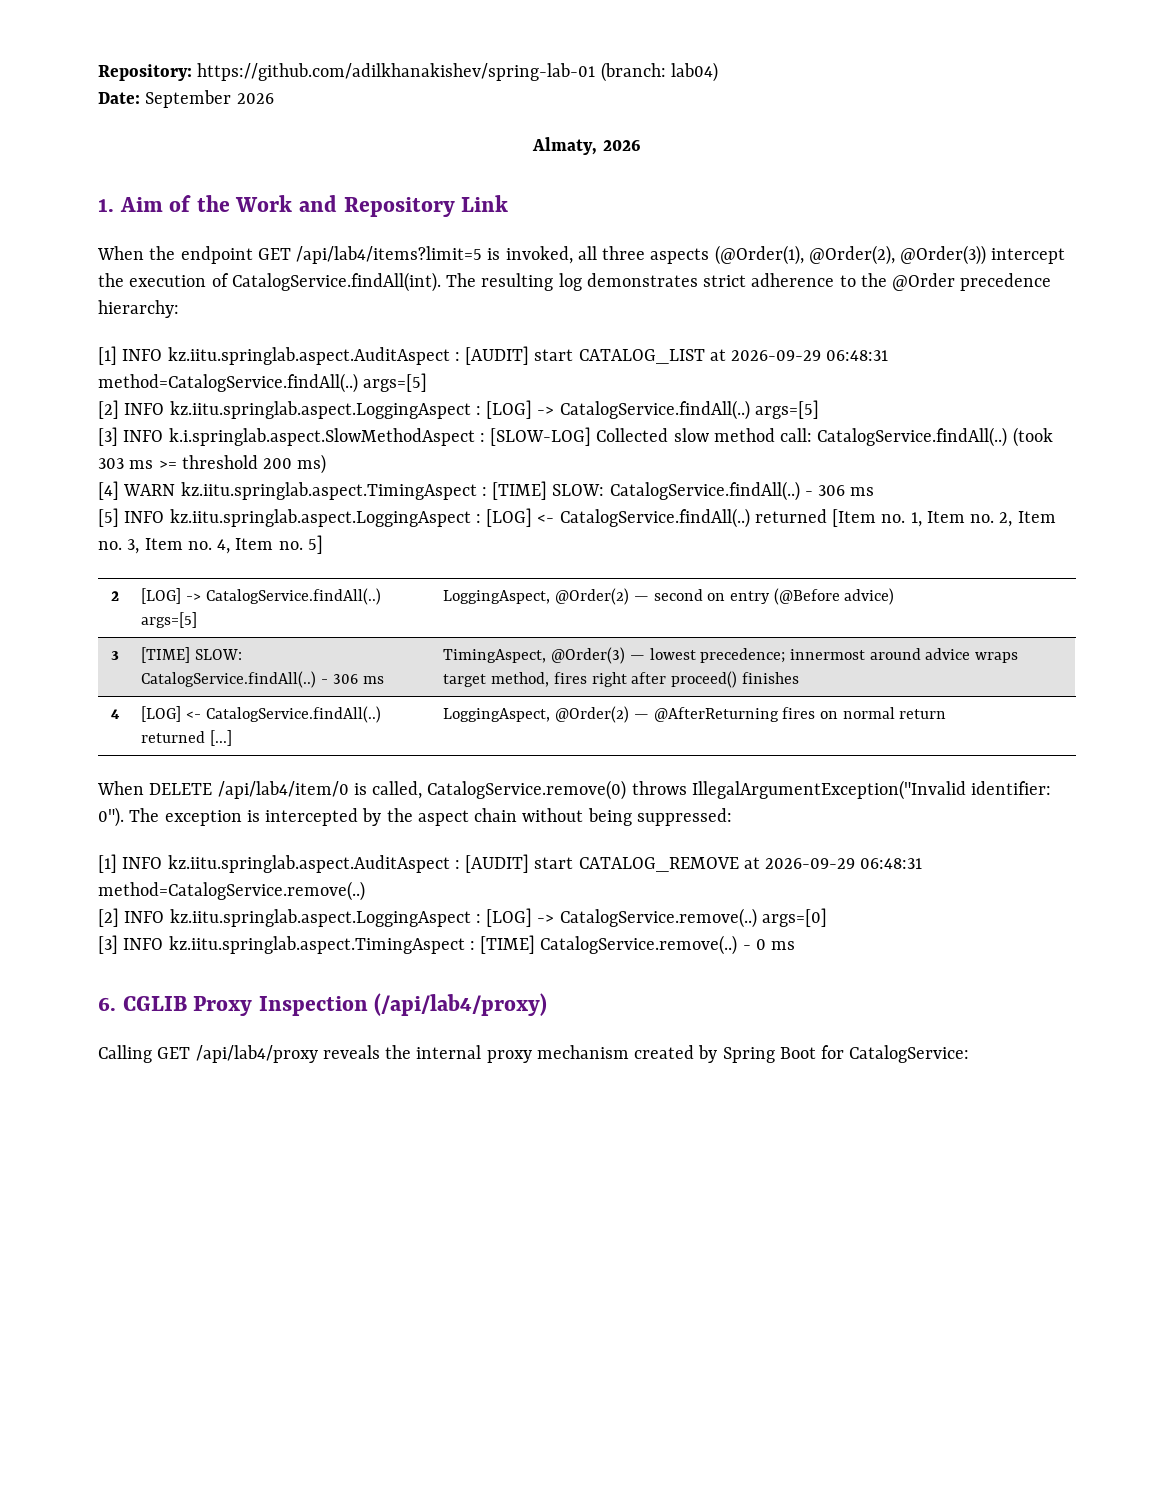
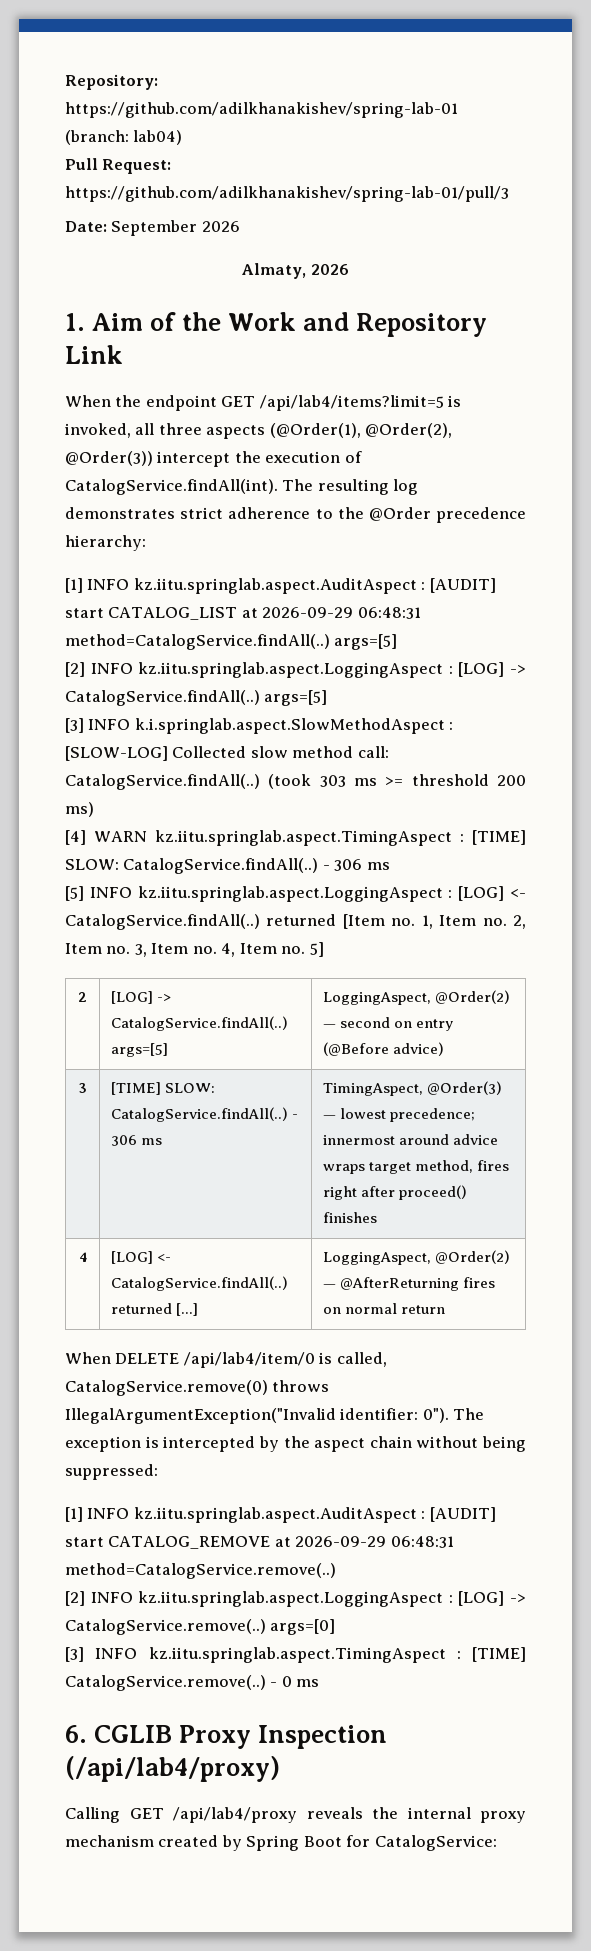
+ Pull Request: https://github.com/adilkhanakishev/spring-lab-01/pull/3

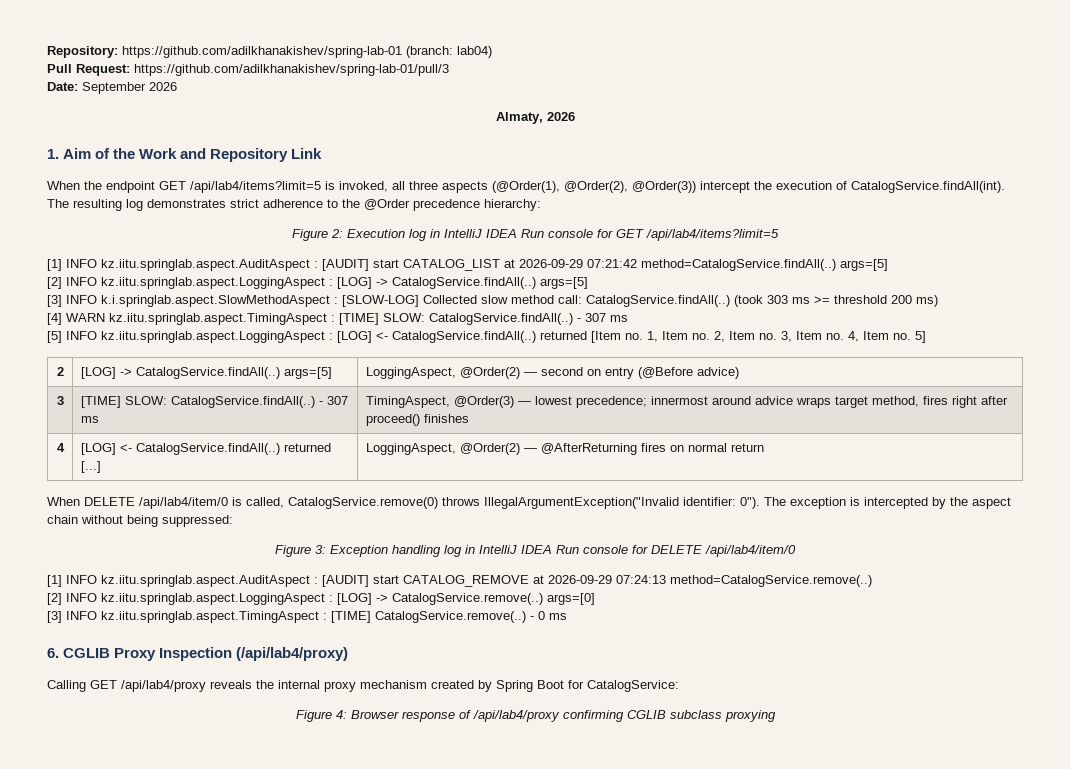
+ Figure 2: Execution log in IntelliJ IDEA Run console for GET /api/lab4/items?limit=5
- [1] INFO kz.iitu.springlab.aspect.AuditAspect : [AUDIT] start CATALOG_LIST at 2026-09-29 06:48:31 method=CatalogService.findAll(..) args=[5]
+ [1] INFO kz.iitu.springlab.aspect.AuditAspect : [AUDIT] start CATALOG_LIST at 2026-09-29 07:21:42 method=CatalogService.findAll(..) args=[5]
- [4] WARN kz.iitu.springlab.aspect.TimingAspect : [TIME] SLOW: CatalogService.findAll(..) - 306 ms
+ [4] WARN kz.iitu.springlab.aspect.TimingAspect : [TIME] SLOW: CatalogService.findAll(..) - 307 ms
- 3 | [TIME] SLOW: CatalogService.findAll(..) - 306 ms | TimingAspect, @Order(3) — lowest precedence; innermost around advice wraps target method, fires right after proceed() finishes
+ 3 | [TIME] SLOW: CatalogService.findAll(..) - 307 ms | TimingAspect, @Order(3) — lowest precedence; innermost around advice wraps target method, fires right after proceed() finishes
+ Figure 3: Exception handling log in IntelliJ IDEA Run console for DELETE /api/lab4/item/0
- [1] INFO kz.iitu.springlab.aspect.AuditAspect : [AUDIT] start CATALOG_REMOVE at 2026-09-29 06:48:31 method=CatalogService.remove(..)
+ [1] INFO kz.iitu.springlab.aspect.AuditAspect : [AUDIT] start CATALOG_REMOVE at 2026-09-29 07:24:13 method=CatalogService.remove(..)
+ Figure 4: Browser response of /api/lab4/proxy confirming CGLIB subclass proxying

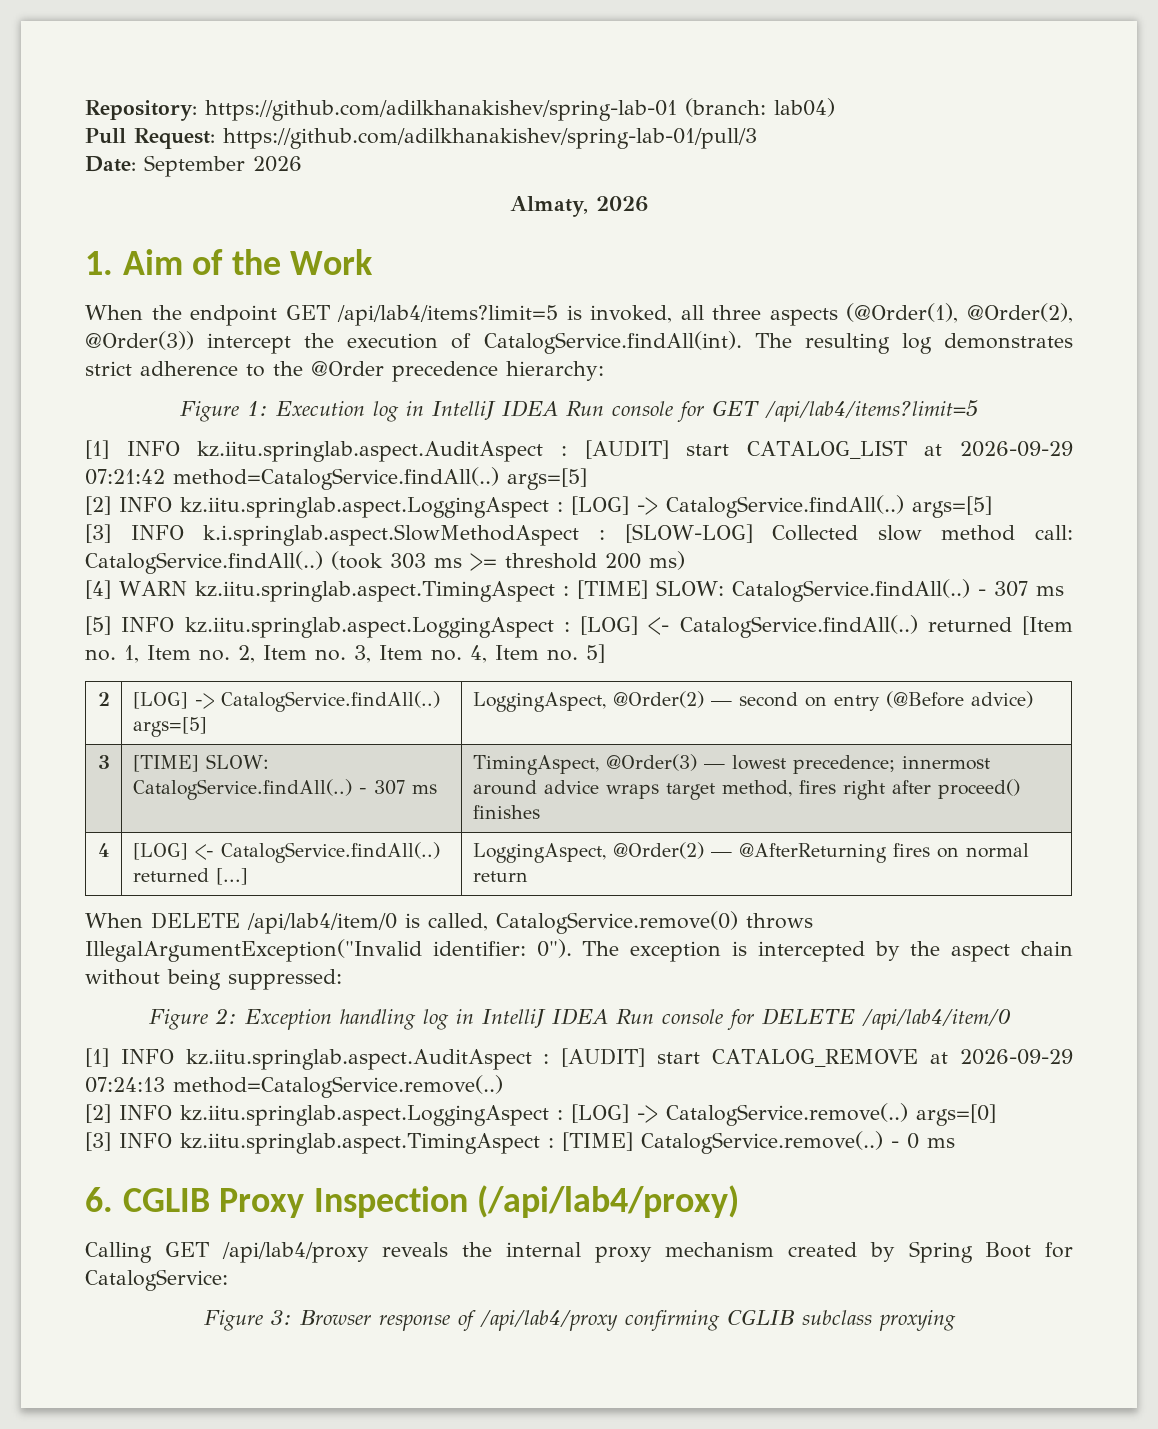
- 1. Aim of the Work and Repository Link
+ 1. Aim of the Work
- Figure 2: Execution log in IntelliJ IDEA Run console for GET /api/lab4/items?limit=5
+ Figure 1: Execution log in IntelliJ IDEA Run console for GET /api/lab4/items?limit=5
- Figure 3: Exception handling log in IntelliJ IDEA Run console for DELETE /api/lab4/item/0
+ Figure 2: Exception handling log in IntelliJ IDEA Run console for DELETE /api/lab4/item/0
- Figure 4: Browser response of /api/lab4/proxy confirming CGLIB subclass proxying
+ Figure 3: Browser response of /api/lab4/proxy confirming CGLIB subclass proxying

